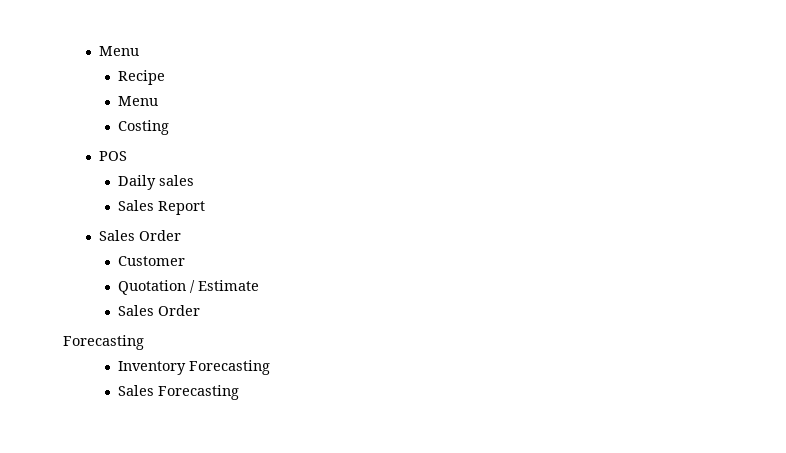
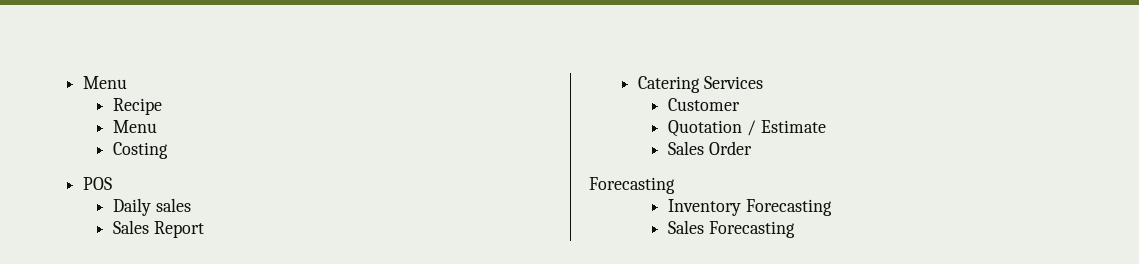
  Sales Report
- Sales Order
+ Catering Services

